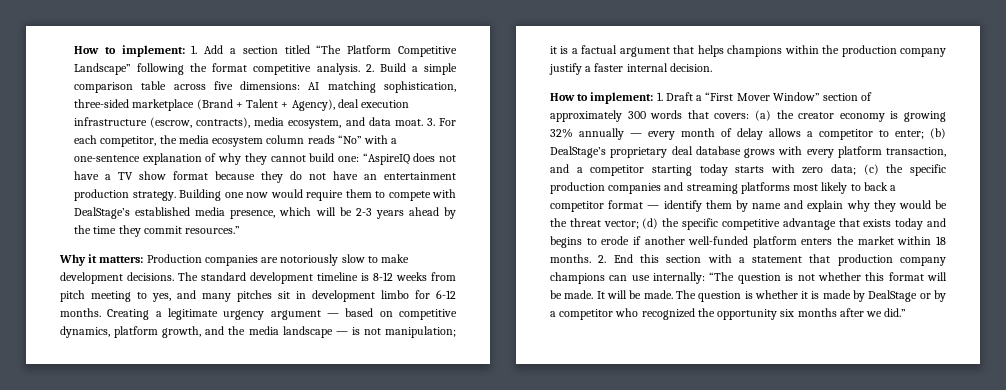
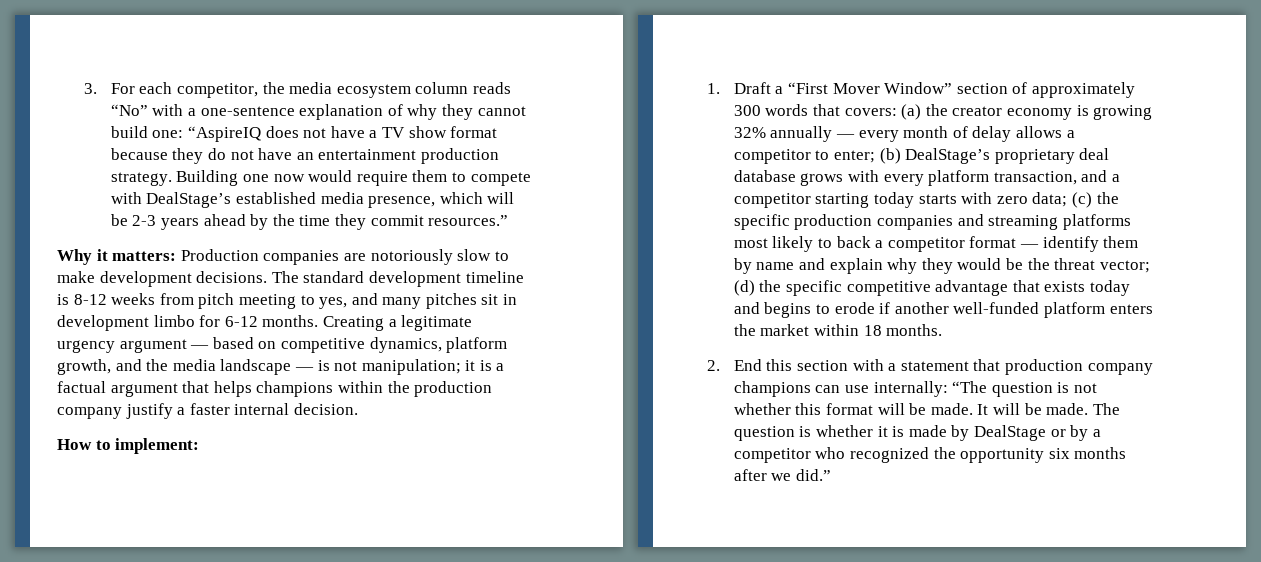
- How to implement: 1. Add a section titled “The Platform Competitive Landscape” following the format competitive analysis. 2. Build a simple comparison table across five dimensions: AI matching sophistication, three-sided marketplace (Brand + Talent + Agency), deal execution infrastructure (escrow, contracts), media ecosystem, and data moat.
- How to implement: 1. Draft a “First Mover Window” section of approximately 300 words that covers:
+ How to implement:
+ 1. Draft a “First Mover Window” section of approximately 300 words that covers:
- (d) the specific competitive advantage that exists today and begins to erode if another well-funded platform enters the market within 18 months. 2. End this section with a statement that production company champions can use internally:
+ (d) the specific competitive advantage that exists today and begins to erode if another well-funded platform enters the market within 18 months.
+ 2. End this section with a statement that production company champions can use internally:

